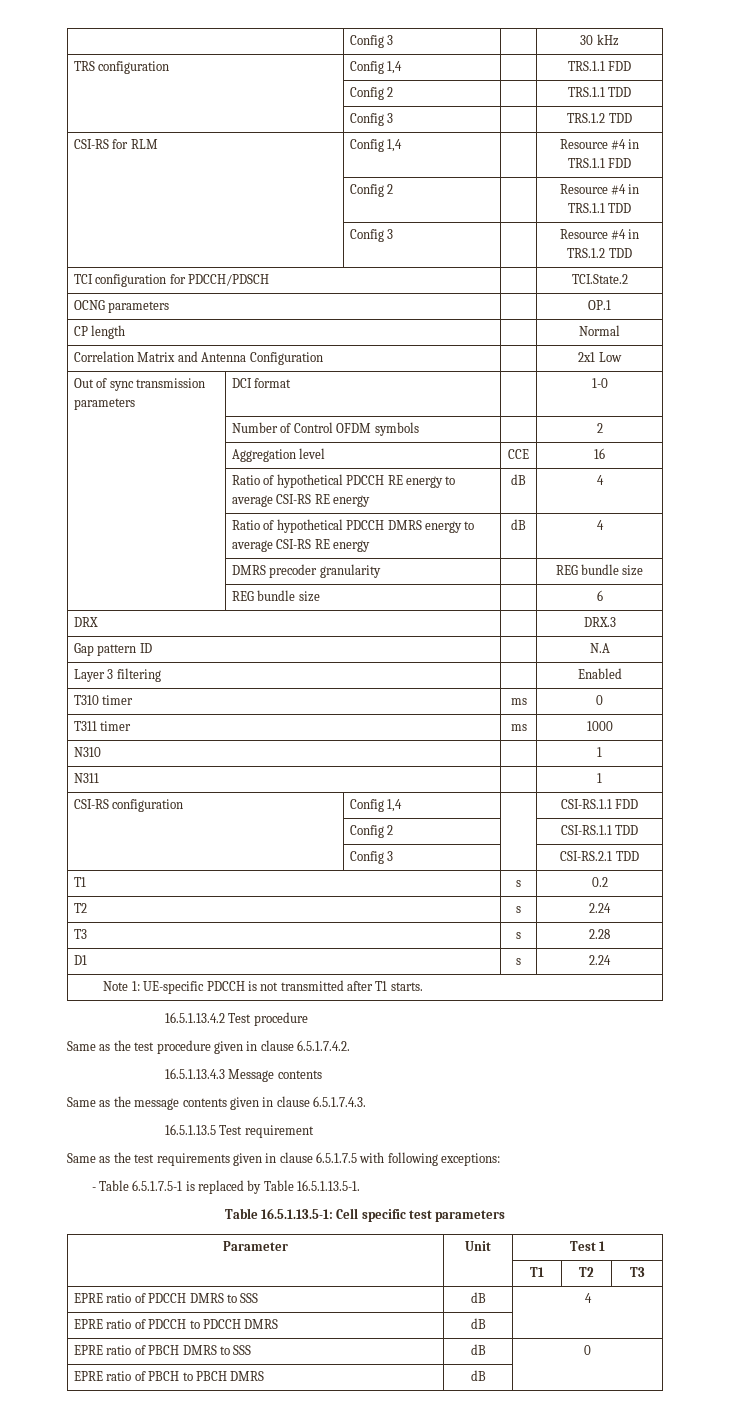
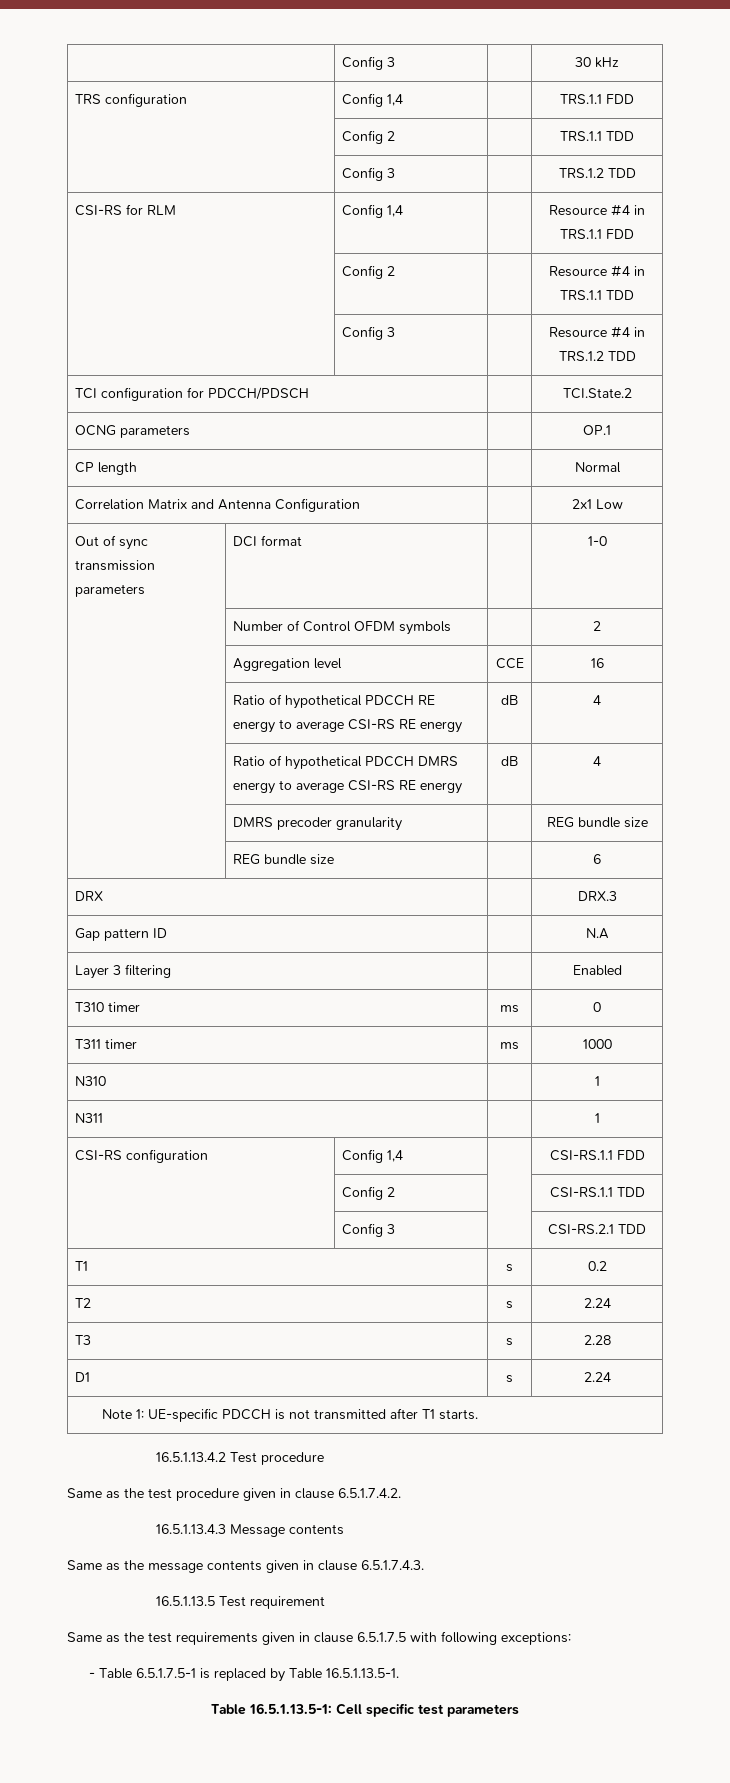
- Parameter | Unit | Test 1
- | | T1 | T2 | T3
- EPRE ratio of PDCCH DMRS to SSS | dB | 4
- EPRE ratio of PDCCH to PDCCH DMRS | dB |
- EPRE ratio of PBCH DMRS to SSS | dB | 0
- EPRE ratio of PBCH to PBCH DMRS | dB |

